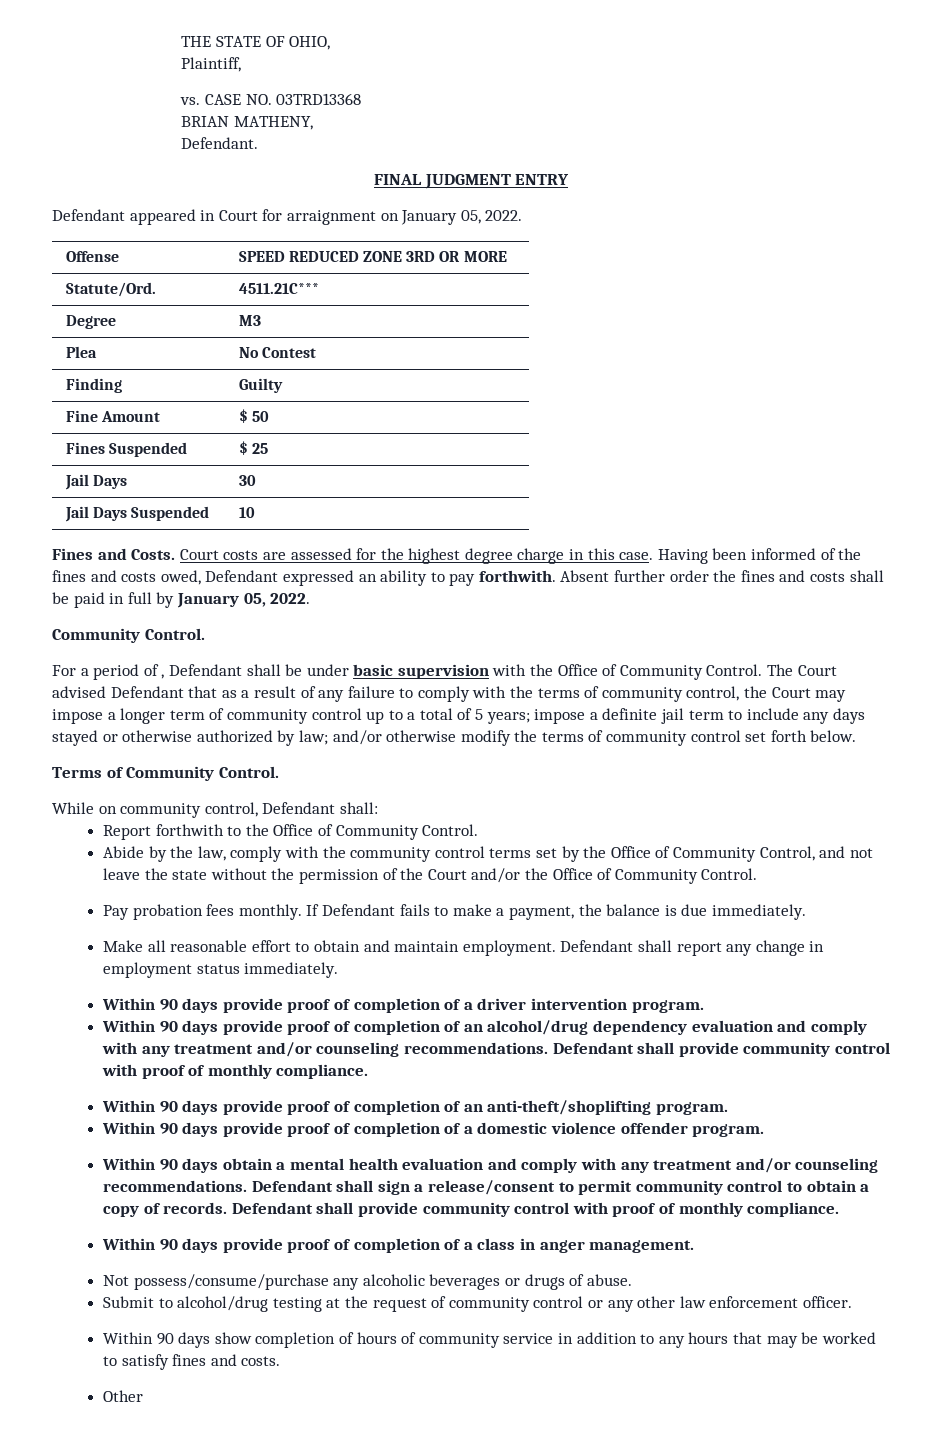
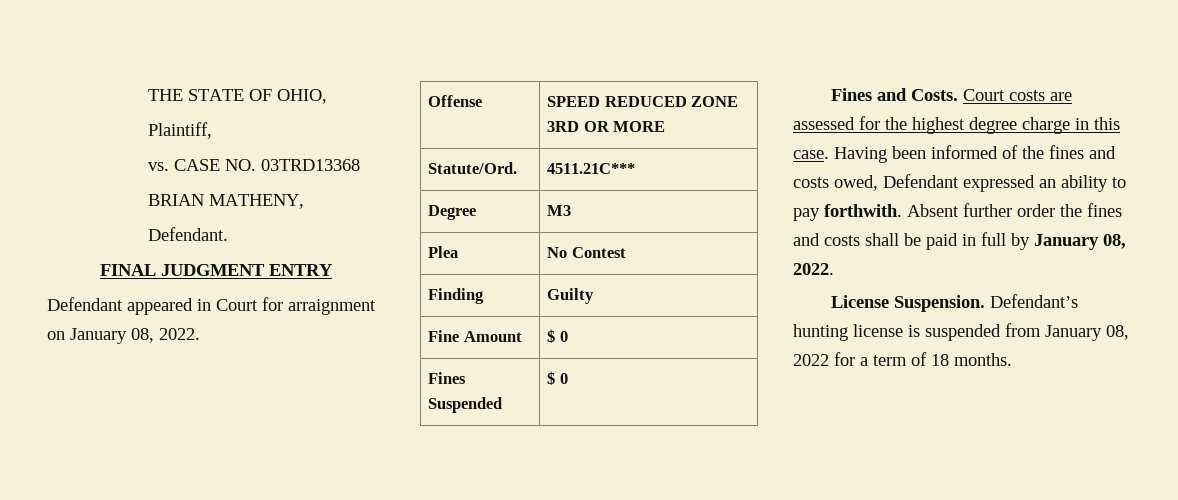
- Defendant appeared in Court for arraignment on January 05, 2022.
+ Defendant appeared in Court for arraignment on January 08, 2022.
- Fine Amount | $ 50
+ Fine Amount | $ 0
- Fines Suspended | $ 25
- Jail Days | 30
- Jail Days Suspended | 10
+ Fines Suspended | $ 0
- Absent further order the fines and costs shall be paid in full by January 05, 2022.
- Community Control.
- For a period of , Defendant shall be under basic supervision with the Office of Community Control. The Court advised Defendant that as a result of any failure to comply with the terms of community control, the Court may impose a longer term of community control up to a total of 5 years; impose a definite jail term to include any days stayed or otherwise authorized by law; and/or otherwise modify the terms of community control set forth below.
- Terms of Community Control.
- While on community control, Defendant shall:
- Report forthwith to the Office of Community Control.
- Abide by the law, comply with the community control terms set by the Office of Community Control, and not leave the state without the permission of the Court and/or the Office of Community Control.
- Pay probation fees monthly. If Defendant fails to make a payment, the balance is due immediately.
- Make all reasonable effort to obtain and maintain employment. Defendant shall report any change in employment status immediately.
- Within 90 days provide proof of completion of a driver intervention program.
- Within 90 days provide proof of completion of an alcohol/drug dependency evaluation and comply with any treatment and/or counseling recommendations. Defendant shall provide community control with proof of monthly compliance.
- Within 90 days provide proof of completion of an anti-theft/shoplifting program.
- Within 90 days provide proof of completion of a domestic violence offender program.
- Within 90 days obtain a mental health evaluation and comply with any treatment and/or counseling recommendations. Defendant shall sign a release/consent to permit community control to obtain a copy of records. Defendant shall provide community control with proof of monthly compliance.
- Within 90 days provide proof of completion of a class in anger management.
- Not possess/consume/purchase any alcoholic beverages or drugs of abuse.
- Submit to alcohol/drug testing at the request of community control or any other law enforcement officer.
- Within 90 days show completion of hours of community service in addition to any hours that may be worked to satisfy fines and costs.
- Other
+ Absent further order the fines and costs shall be paid in full by January 08, 2022.
+ License Suspension. Defendant’s hunting license is suspended from January 08, 2022 for a term of 18 months.

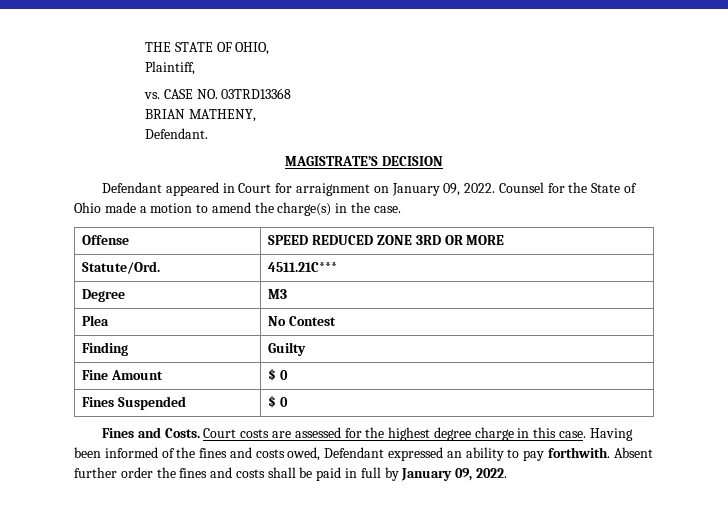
- FINAL JUDGMENT ENTRY
+ MAGISTRATE’S DECISION
- Defendant appeared in Court for arraignment on January 08, 2022.
+ Defendant appeared in Court for arraignment on January 09, 2022. Counsel for the State of Ohio made a motion to amend the charge(s) in the case.
- Absent further order the fines and costs shall be paid in full by January 08, 2022.
- License Suspension. Defendant’s hunting license is suspended from January 08, 2022 for a term of 18 months.
+ Absent further order the fines and costs shall be paid in full by January 09, 2022.

